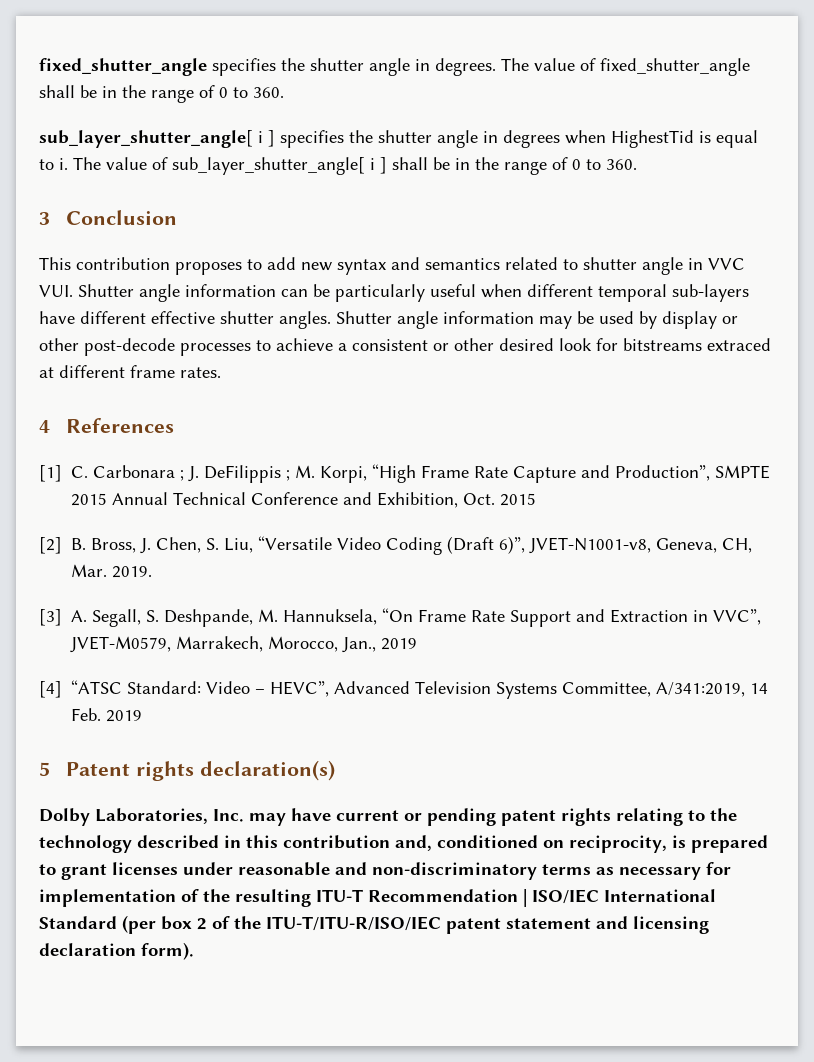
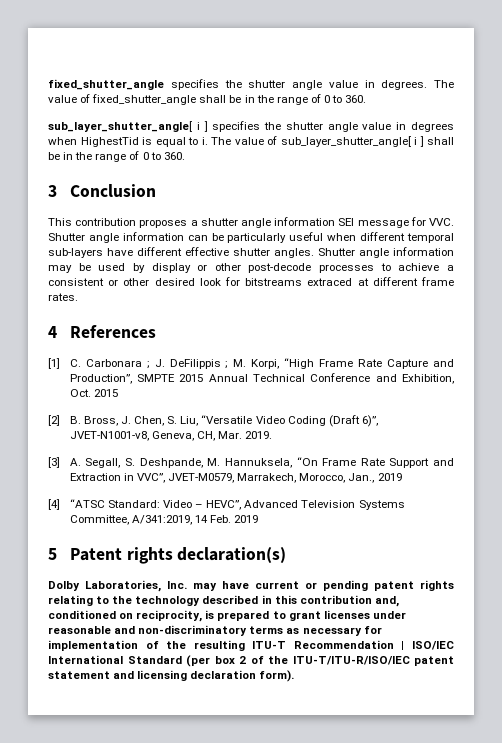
- fixed_shutter_angle specifies the shutter angle in degrees.
+ fixed_shutter_angle specifies the shutter angle value in degrees.
- sub_layer_shutter_angle[ i ] specifies the shutter angle in degrees when HighestTid is equal to i.
+ sub_layer_shutter_angle[ i ] specifies the shutter angle value in degrees when HighestTid is equal to i.
- This contribution proposes to add new syntax and semantics related to shutter angle in VVC VUI. Shutter angle information can be particularly useful when different temporal sub-layers have different effective shutter angles.
+ This contribution proposes a shutter angle information SEI message for VVC. Shutter angle information can be particularly useful when different temporal sub-layers have different effective shutter angles.

